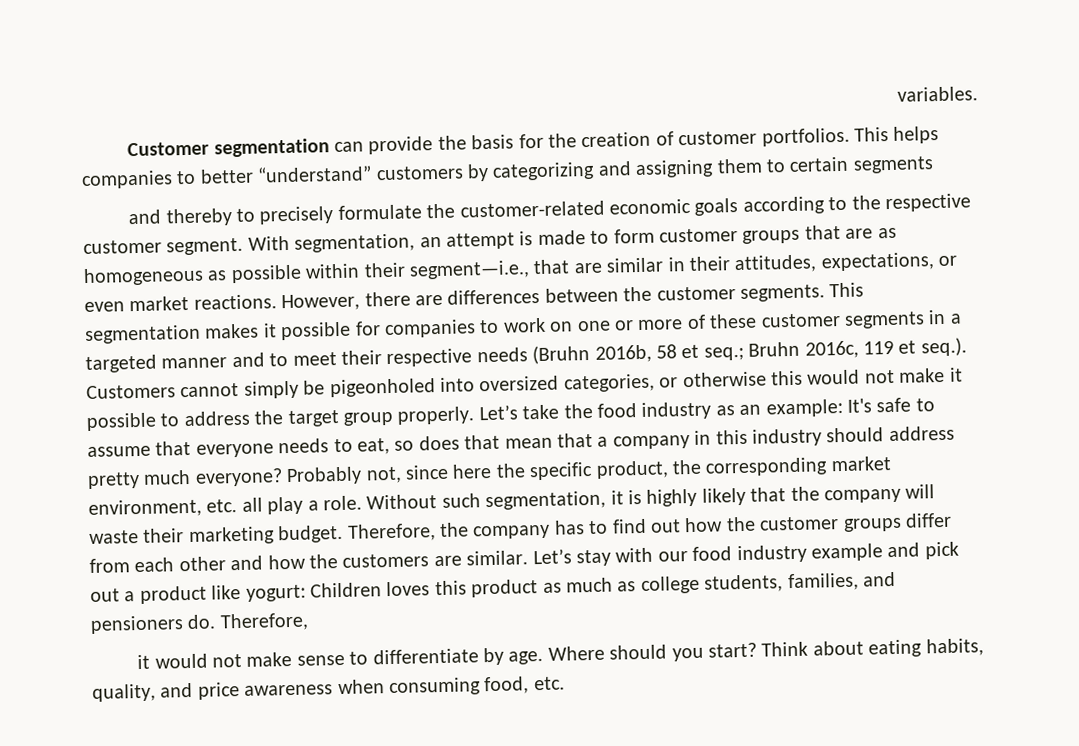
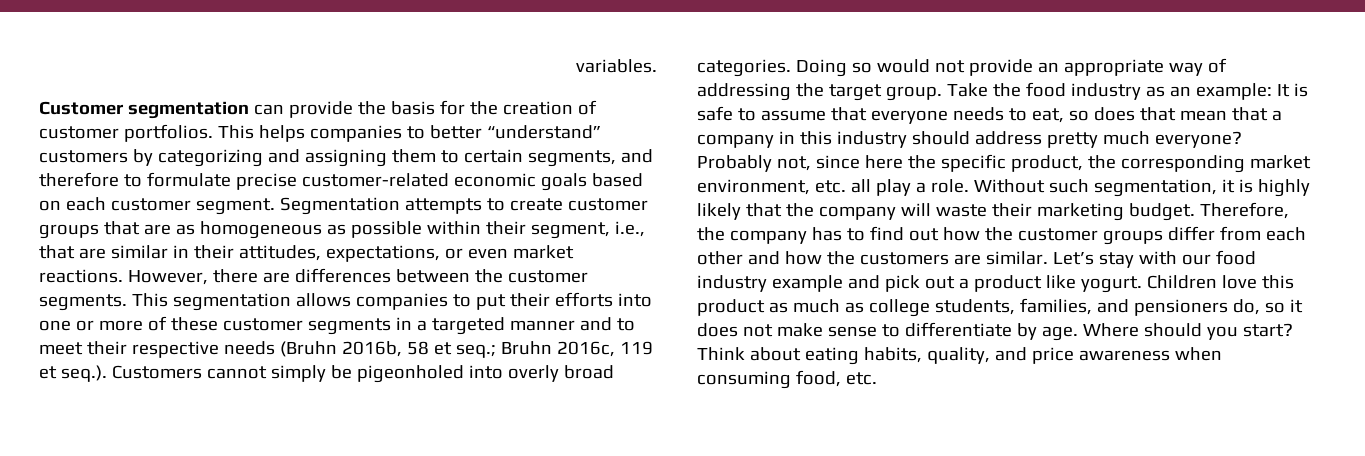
- This helps companies to better “understand” customers by categorizing and assigning them to certain segments
- and thereby to precisely formulate the customer-related economic goals according to the respective customer segment. With segmentation, an attempt is made to form customer groups that are as homogeneous as possible within their segment—i.e., that are similar in their attitudes, expectations, or even market reactions.
+ This helps companies to better “understand” customers by categorizing and assigning them to certain segments, and therefore to formulate precise customer-related economic goals based on each customer segment. Segmentation attempts to create customer groups that are as homogeneous as possible within their segment, i.e., that are similar in their attitudes, expectations, or even market reactions.
- This segmentation makes it possible for companies to work on one or more of these customer segments in a targeted manner and to meet their respective needs (Bruhn 2016b, 58 et seq.;
+ This segmentation allows companies to put their efforts into one or more of these customer segments in a targeted manner and to meet their respective needs (Bruhn 2016b, 58 et seq.;
- Bruhn 2016c, 119 et seq.). Customers cannot simply be pigeonholed into oversized categories, or otherwise this would not make it possible to address the target group properly. Let’s take the food industry as an example:
+ Bruhn 2016c, 119 et seq.). Customers cannot simply be pigeonholed into overly broad categories. Doing so would not provide an appropriate way of addressing the target group. Take the food industry as an example:
- It's safe to assume that everyone needs to eat, so does that mean that a company in this industry should address pretty much everyone?
+ It is safe to assume that everyone needs to eat, so does that mean that a company in this industry should address pretty much everyone?
- Let’s stay with our food industry example and pick out a product like yogurt: Children loves this product as much as college students, families, and pensioners do. Therefore,
- it would not make sense to differentiate by age.
+ Let’s stay with our food industry example and pick out a product like yogurt. Children love this product as much as college students, families, and pensioners do, so it does not make sense to differentiate by age.

